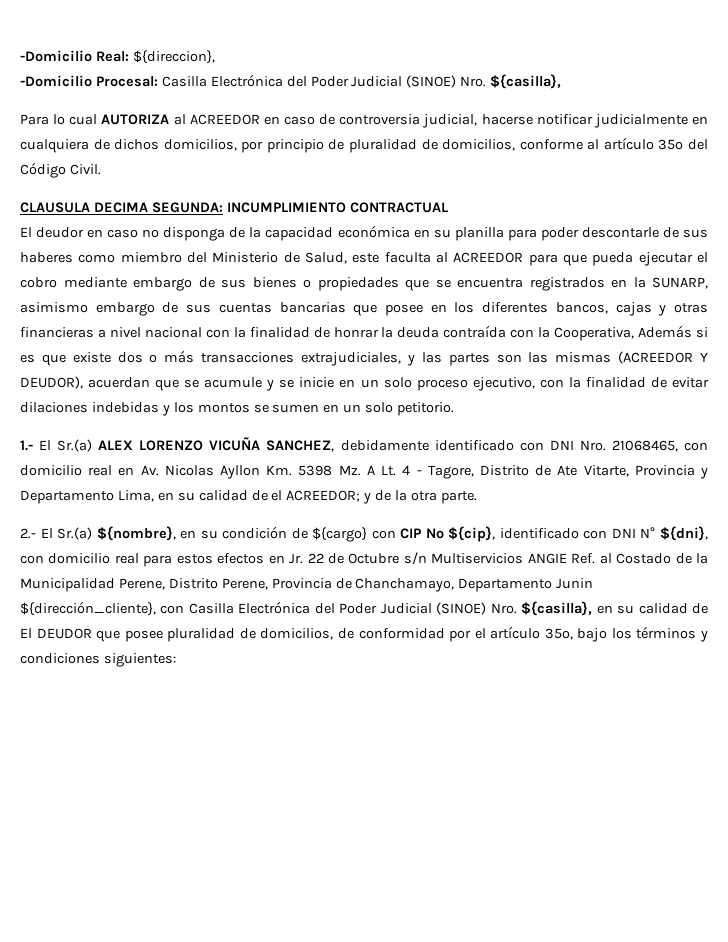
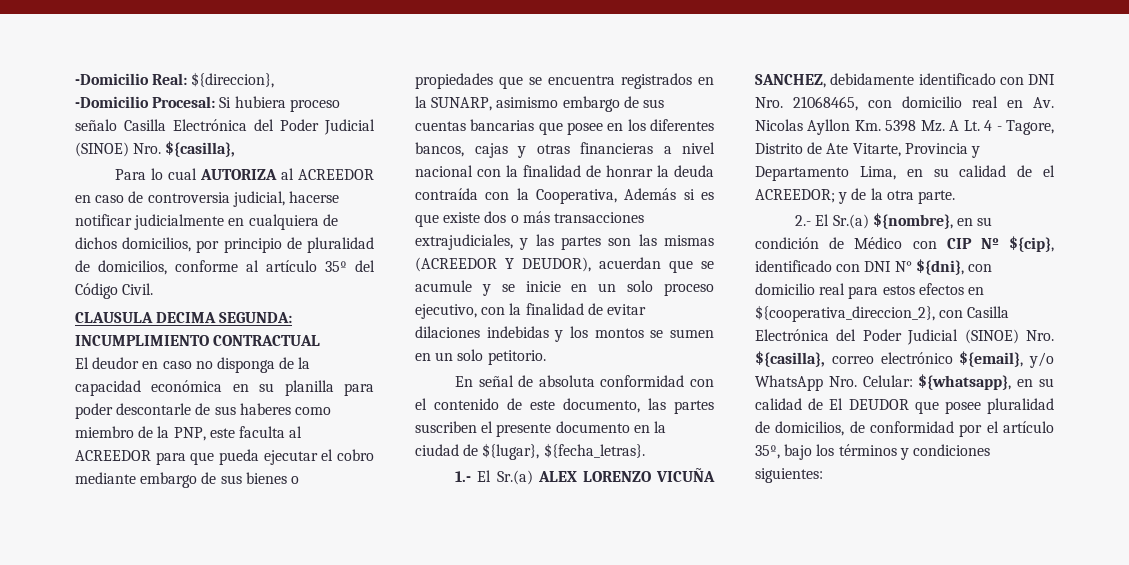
- -Domicilio Procesal: Casilla Electrónica del Poder Judicial (SINOE) Nro. ${casilla},
+ -Domicilio Procesal: Si hubiera proceso señalo Casilla Electrónica del Poder Judicial (SINOE) Nro. ${casilla},
- El deudor en caso no disponga de la capacidad económica en su planilla para poder descontarle de sus haberes como miembro del Ministerio de Salud, este faculta al ACREEDOR para que pueda ejecutar el cobro mediante embargo de sus bienes o propiedades que se encuentra registrados en la SUNARP, asimismo embargo de sus cuentas bancarias que posee en los diferentes bancos, cajas y otras financieras a nivel nacional con la finalidad de honrar la deuda contraída con la Cooperativa, Además si es que existe dos o más transacciones extrajudiciales, y las partes son las mismas (ACREEDOR Y DEUDOR), acuerdan que se acumule y se inicie en un solo proceso ejecutivo, con la finalidad de evitar dilaciones indebidas y los montos se sumen en un solo petitorio.
+ El deudor en caso no disponga de la capacidad económica en su planilla para poder descontarle de sus haberes como miembro de la PNP, este faculta al ACREEDOR para que pueda ejecutar el cobro mediante embargo de sus bienes o propiedades que se encuentra registrados en la SUNARP, asimismo embargo de sus cuentas bancarias que posee en los diferentes bancos, cajas y otras financieras a nivel nacional con la finalidad de honrar la deuda contraída con la Cooperativa, Además si es que existe dos o más transacciones extrajudiciales, y las partes son las mismas (ACREEDOR Y DEUDOR), acuerdan que se acumule y se inicie en un solo proceso ejecutivo, con la finalidad de evitar dilaciones indebidas y los montos se sumen en un solo petitorio.
+ En señal de absoluta conformidad con el contenido de este documento, las partes suscriben el presente documento en la ciudad de ${lugar}, ${fecha_letras}.
- 2.- El Sr.(a) ${nombre}, en su condición de ${cargo} con CIP Nº ${cip}, identificado con DNI N° ${dni}, con domicilio real para estos efectos en Jr. 22 de Octubre s/n Multiservicios ANGIE Ref. al Costado de la Municipalidad Perene, Distrito Perene, Provincia de Chanchamayo, Departamento Junin ${dirección_cliente}, con Casilla Electrónica del Poder Judicial (SINOE) Nro. ${casilla}, en su calidad de El DEUDOR que posee pluralidad de domicilios, de conformidad por el artículo 35º, bajo los términos y condiciones siguientes:
+ 2.- El Sr.(a) ${nombre}, en su condición de Médico con CIP Nº ${cip}, identificado con DNI N° ${dni}, con domicilio real para estos efectos en ${cooperativa_direccion_2}, con Casilla Electrónica del Poder Judicial (SINOE) Nro. ${casilla}, correo electrónico ${email}, y/o WhatsApp Nro. Celular: ${whatsapp}, en su calidad de El DEUDOR que posee pluralidad de domicilios, de conformidad por el artículo 35º, bajo los términos y condiciones siguientes:

